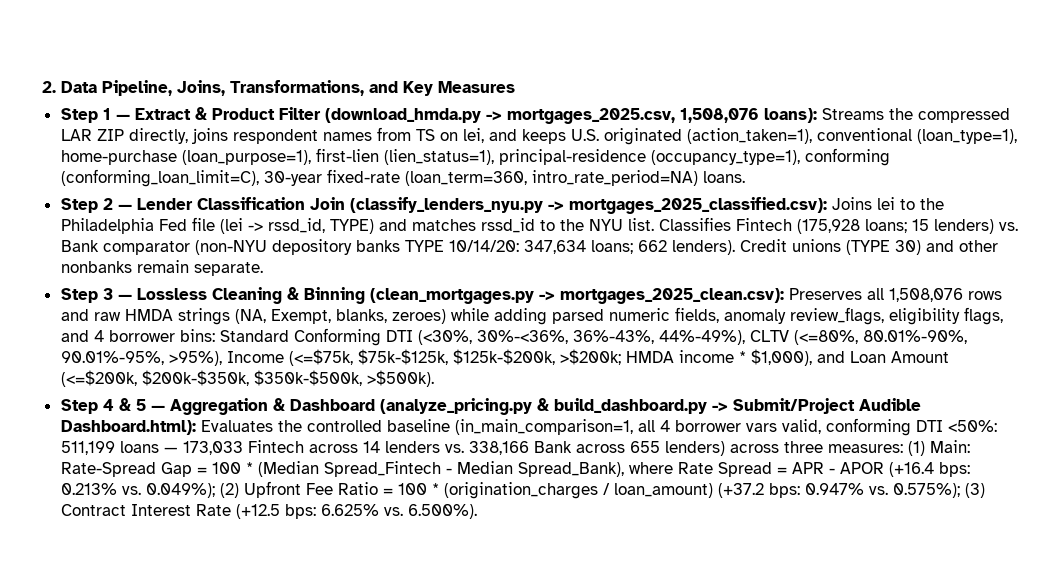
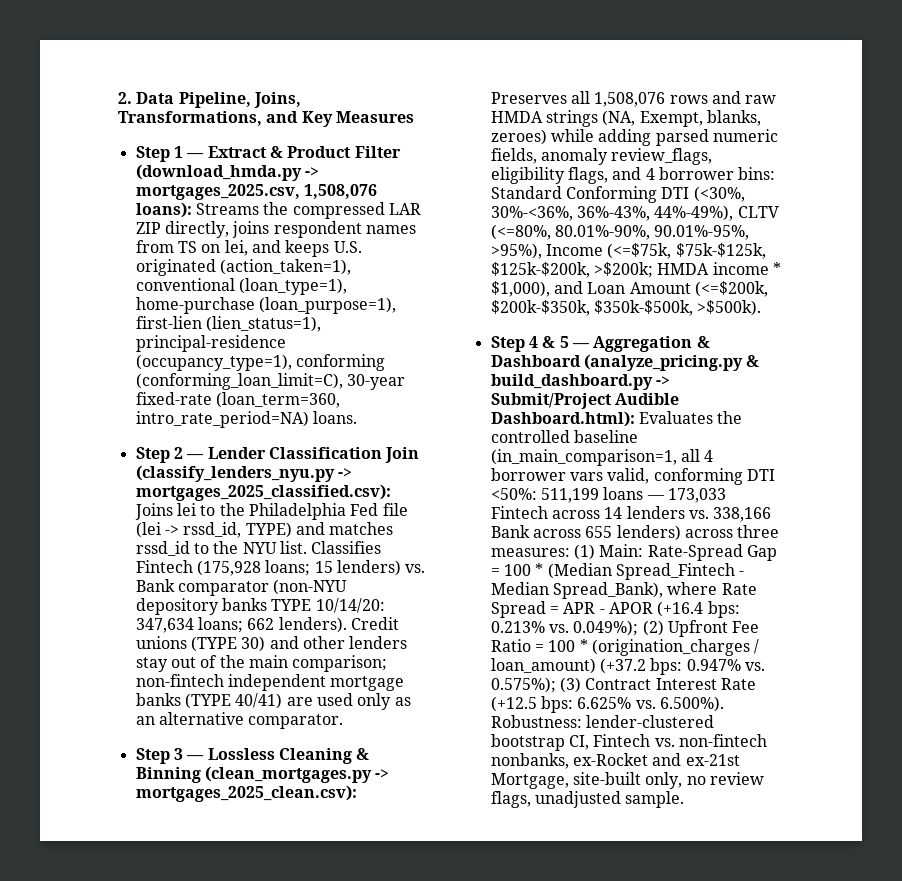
- Credit unions (TYPE 30) and other nonbanks remain separate.
+ Credit unions (TYPE 30) and other lenders stay out of the main comparison; non-fintech independent mortgage banks (TYPE 40/41) are used only as an alternative comparator.
- 6.625% vs. 6.500%).
+ 6.625% vs. 6.500%). Robustness: lender-clustered bootstrap CI, Fintech vs. non-fintech nonbanks, ex-Rocket and ex-21st Mortgage, site-built only, no review flags, unadjusted sample.

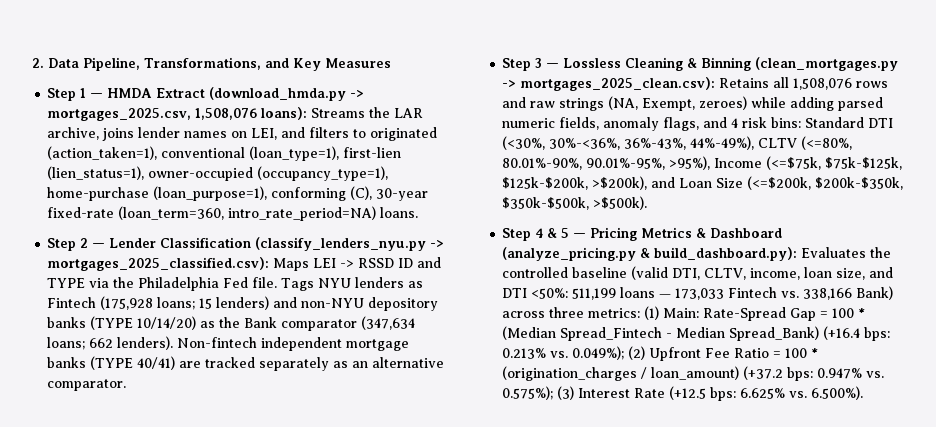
- 2. Data Pipeline, Joins, Transformations, and Key Measures
+ 2. Data Pipeline, Transformations, and Key Measures
- Step 1 — Extract & Product Filter (download_hmda.py -> mortgages_2025.csv, 1,508,076 loans): Streams the compressed LAR ZIP directly, joins respondent names from TS on lei, and keeps U.S. originated (action_taken=1), conventional (loan_type=1), home-purchase (loan_purpose=1), first-lien (lien_status=1), principal-residence (occupancy_type=1), conforming (conforming_loan_limit=C), 30-year fixed-rate (loan_term=360, intro_rate_period=NA) loans.
+ Step 1 — HMDA Extract (download_hmda.py -> mortgages_2025.csv, 1,508,076 loans): Streams the LAR archive, joins lender names on LEI, and filters to originated (action_taken=1), conventional (loan_type=1), first-lien (lien_status=1), owner-occupied (occupancy_type=1), home-purchase (loan_purpose=1), conforming (C), 30-year fixed-rate (loan_term=360, intro_rate_period=NA) loans.
- Step 2 — Lender Classification Join (classify_lenders_nyu.py -> mortgages_2025_classified.csv): Joins lei to the Philadelphia Fed file (lei -> rssd_id, TYPE) and matches rssd_id to the NYU list. Classifies Fintech (175,928 loans; 15 lenders) vs. Bank comparator (non-NYU depository banks TYPE 10/14/20: 347,634 loans; 662 lenders). Credit unions (TYPE 30) and other lenders stay out of the main comparison; non-fintech independent mortgage banks (TYPE 40/41) are used only as an alternative comparator.
+ Step 2 — Lender Classification (classify_lenders_nyu.py -> mortgages_2025_classified.csv): Maps LEI -> RSSD ID and TYPE via the Philadelphia Fed file. Tags NYU lenders as Fintech (175,928 loans; 15 lenders) and non-NYU depository banks (TYPE 10/14/20) as the Bank comparator (347,634 loans; 662 lenders). Non-fintech independent mortgage banks (TYPE 40/41) are tracked separately as an alternative comparator.
- Step 3 — Lossless Cleaning & Binning (clean_mortgages.py -> mortgages_2025_clean.csv): Preserves all 1,508,076 rows and raw HMDA strings (NA, Exempt, blanks, zeroes) while adding parsed numeric fields, anomaly review_flags, eligibility flags, and 4 borrower bins: Standard Conforming DTI (<30%, 30%-<36%, 36%-43%, 44%-49%), CLTV (<=80%, 80.01%-90%, 90.01%-95%, >95%), Income (<=$75k, $75k-$125k, $125k-$200k, >$200k; HMDA income * $1,000), and Loan Amount (<=$200k, $200k-$350k, $350k-$500k, >$500k).
+ Step 3 — Lossless Cleaning & Binning (clean_mortgages.py -> mortgages_2025_clean.csv): Retains all 1,508,076 rows and raw strings (NA, Exempt, zeroes) while adding parsed numeric fields, anomaly flags, and 4 risk bins: Standard DTI (<30%, 30%-<36%, 36%-43%, 44%-49%), CLTV (<=80%, 80.01%-90%, 90.01%-95%, >95%), Income (<=$75k, $75k-$125k, $125k-$200k, >$200k), and Loan Size (<=$200k, $200k-$350k, $350k-$500k, >$500k).
- Step 4 & 5 — Aggregation & Dashboard (analyze_pricing.py & build_dashboard.py -> Submit/Project Audible Dashboard.html): Evaluates the controlled baseline (in_main_comparison=1, all 4 borrower vars valid, conforming DTI <50%: 511,199 loans — 173,033 Fintech across 14 lenders vs. 338,166 Bank across 655 lenders) across three measures: (1) Main: Rate-Spread Gap = 100 * (Median Spread_Fintech - Median Spread_Bank), where Rate Spread = APR - APOR (+16.4 bps: 0.213% vs. 0.049%); (2) Upfront Fee Ratio = 100 * (origination_charges / loan_amount) (+37.2 bps: 0.947% vs. 0.575%); (3) Contract Interest Rate (+12.5 bps: 6.625% vs. 6.500%). Robustness: lender-clustered bootstrap CI, Fintech vs. non-fintech nonbanks, ex-Rocket and ex-21st Mortgage, site-built only, no review flags, unadjusted sample.
+ Step 4 & 5 — Pricing Metrics & Dashboard (analyze_pricing.py & build_dashboard.py): Evaluates the controlled baseline (valid DTI, CLTV, income, loan size, and DTI <50%: 511,199 loans — 173,033 Fintech vs. 338,166 Bank) across three metrics: (1) Main: Rate-Spread Gap = 100 * (Median Spread_Fintech - Median Spread_Bank) (+16.4 bps: 0.213% vs. 0.049%); (2) Upfront Fee Ratio = 100 * (origination_charges / loan_amount) (+37.2 bps: 0.947% vs. 0.575%); (3) Interest Rate (+12.5 bps: 6.625% vs. 6.500%).

